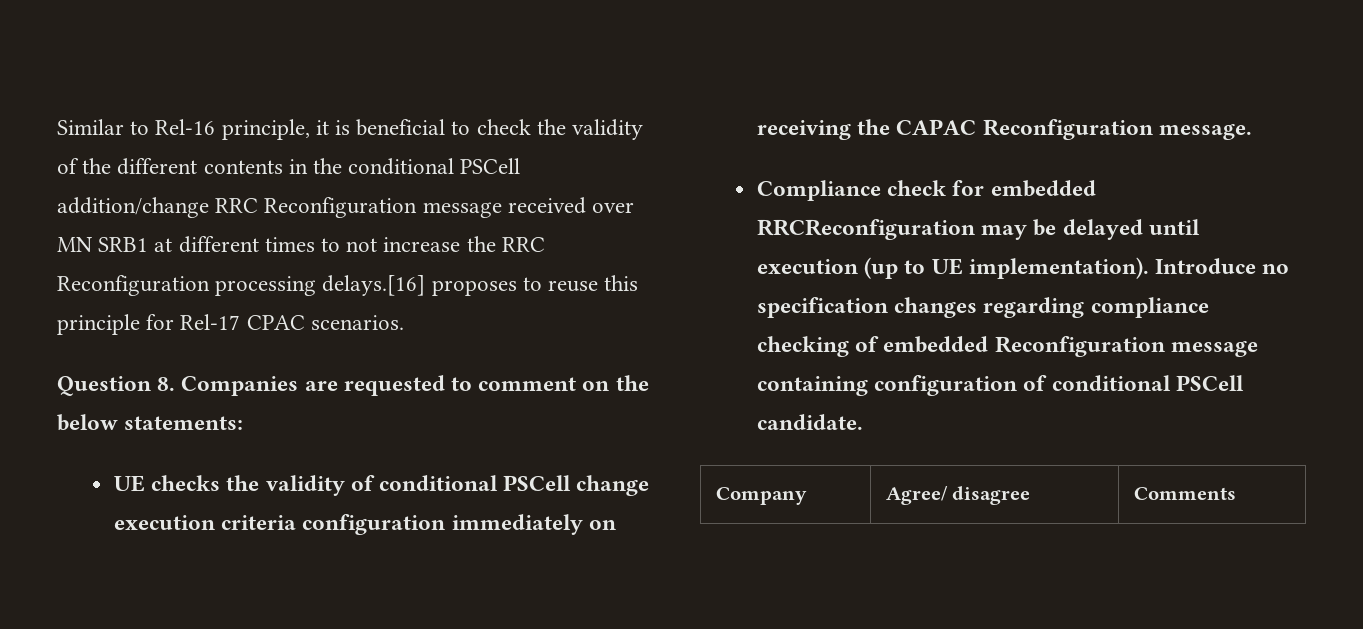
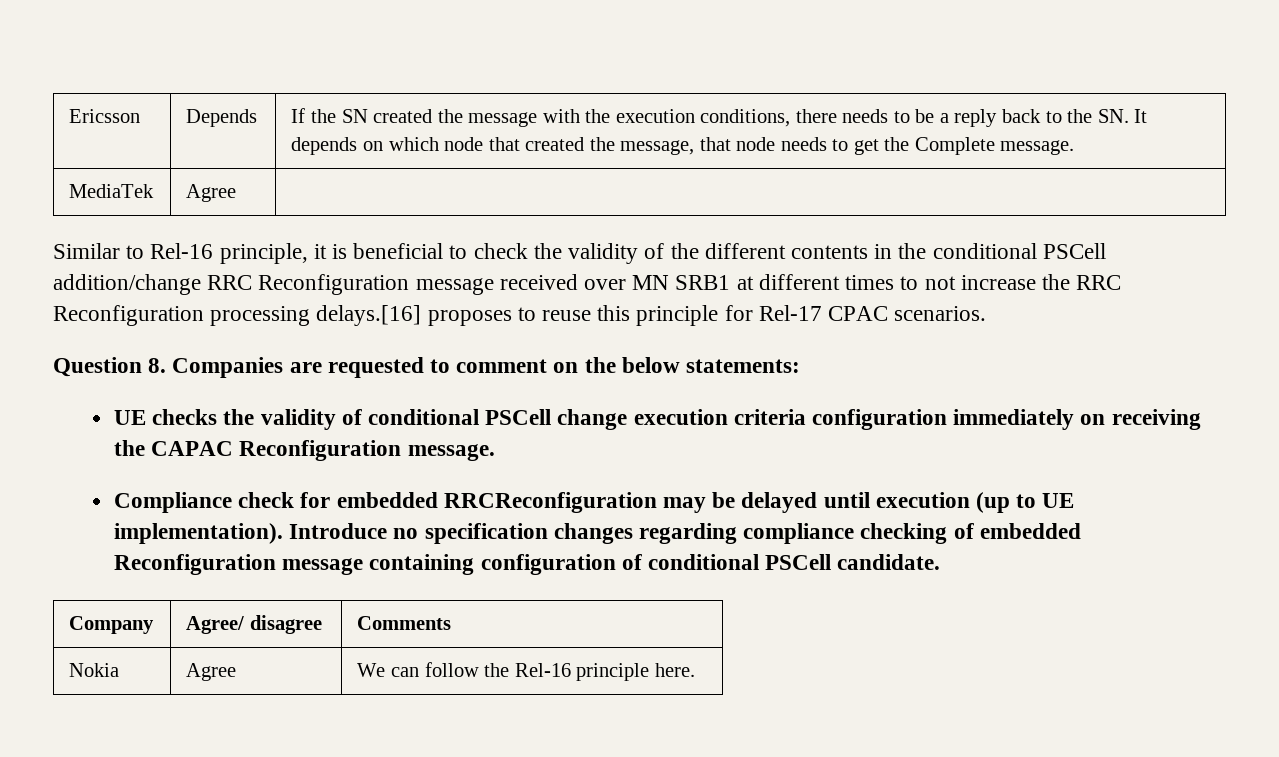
+ Ericsson | Depends | If the SN created the message with the execution conditions, there needs to be a reply back to the SN. It depends on which node that created the message, that node needs to get the Complete message.
+ MediaTek | Agree |
+ Nokia | Agree | We can follow the Rel-16 principle here.

